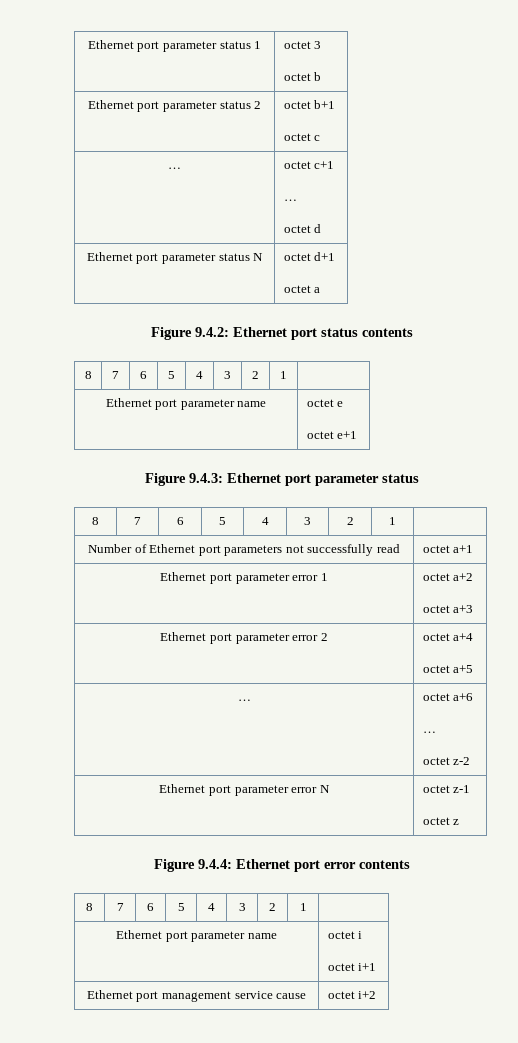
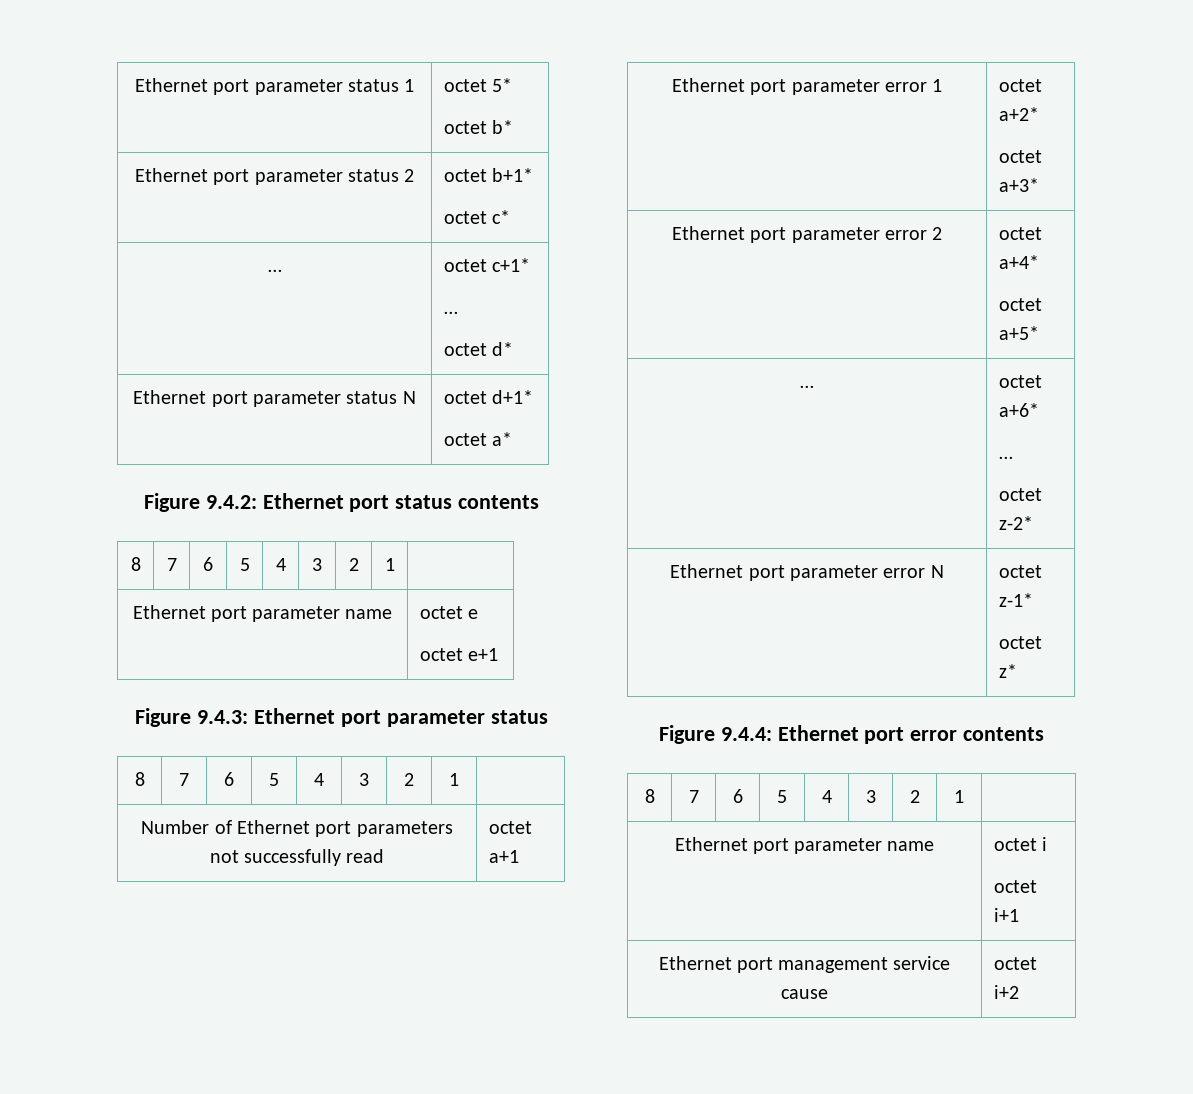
- Ethernet port parameter status 1 | octet 3
- octet b
+ Ethernet port parameter status 1 | octet 5*
+ octet b*
- Ethernet port parameter status 2 | octet b+1
- octet c
- … | octet c+1
+ Ethernet port parameter status 2 | octet b+1*
+ octet c*
+ … | octet c+1*
  …
- octet d
+ octet d*
- Ethernet port parameter status N | octet d+1
- octet a
+ Ethernet port parameter status N | octet d+1*
+ octet a*
- Ethernet port parameter error 1 | octet a+2
- octet a+3
+ Ethernet port parameter error 1 | octet a+2*
+ octet a+3*
- Ethernet port parameter error 2 | octet a+4
- octet a+5
- … | octet a+6
+ Ethernet port parameter error 2 | octet a+4*
+ octet a+5*
+ … | octet a+6*
  …
- octet z-2
+ octet z-2*
- Ethernet port parameter error N | octet z-1
- octet z
+ Ethernet port parameter error N | octet z-1*
+ octet z*

